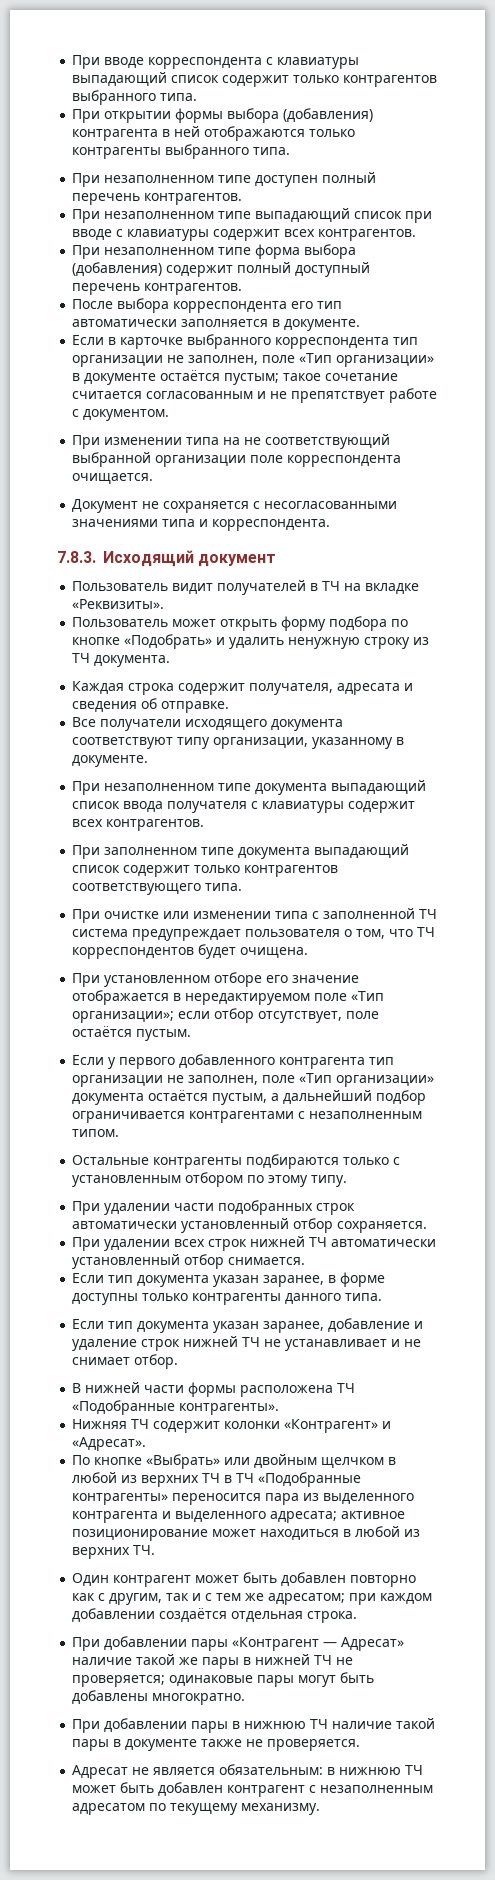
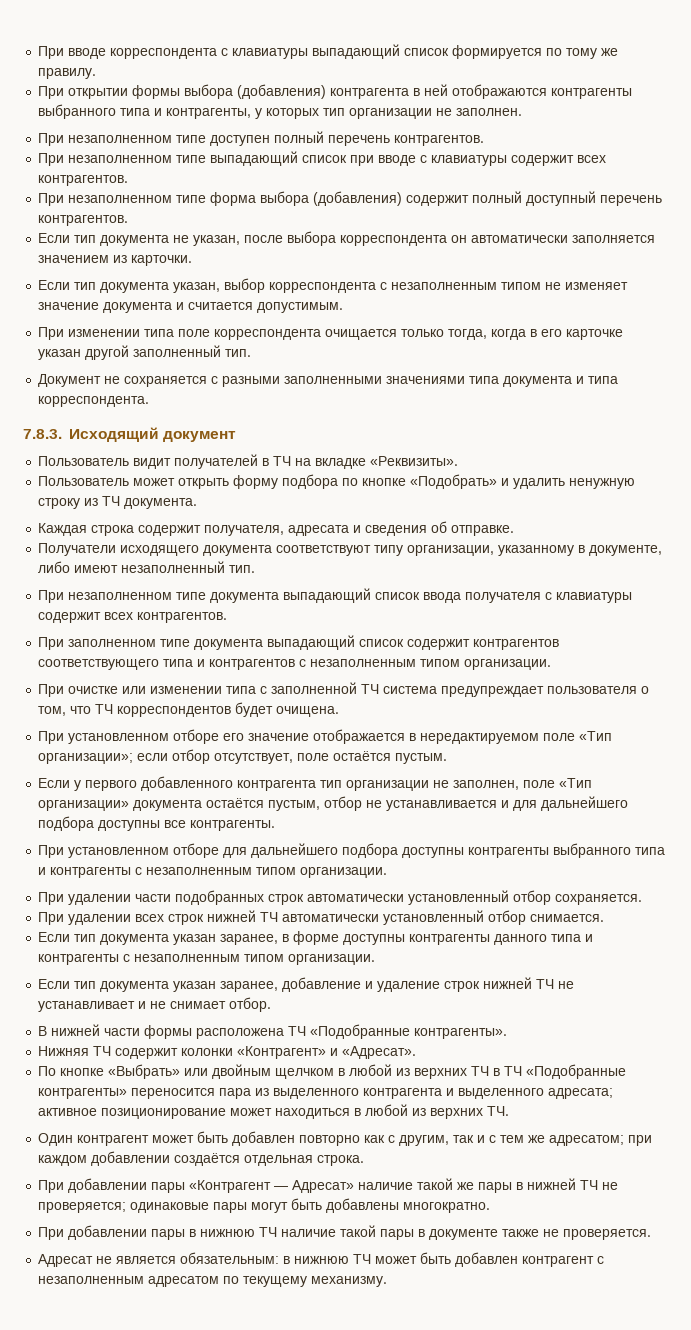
- При вводе корреспондента с клавиатуры выпадающий список содержит только контрагентов выбранного типа.
+ При вводе корреспондента с клавиатуры выпадающий список формируется по тому же правилу.
- При открытии формы выбора (добавления) контрагента в ней отображаются только контрагенты выбранного типа.
+ При открытии формы выбора (добавления) контрагента в ней отображаются контрагенты выбранного типа и контрагенты, у которых тип организации не заполнен.
- После выбора корреспондента его тип автоматически заполняется в документе.
- Если в карточке выбранного корреспондента тип организации не заполнен, поле «Тип организации» в документе остаётся пустым; такое сочетание считается согласованным и не препятствует работе с документом.
- При изменении типа на не соответствующий выбранной организации поле корреспондента очищается.
- Документ не сохраняется с несогласованными значениями типа и корреспондента.
+ Если тип документа не указан, после выбора корреспондента он автоматически заполняется значением из карточки.
+ Если тип документа указан, выбор корреспондента с незаполненным типом не изменяет значение документа и считается допустимым.
+ При изменении типа поле корреспондента очищается только тогда, когда в его карточке указан другой заполненный тип.
+ Документ не сохраняется с разными заполненными значениями типа документа и типа корреспондента.
- Все получатели исходящего документа соответствуют типу организации, указанному в документе.
+ Получатели исходящего документа соответствуют типу организации, указанному в документе, либо имеют незаполненный тип.
- При заполненном типе документа выпадающий список содержит только контрагентов соответствующего типа.
+ При заполненном типе документа выпадающий список содержит контрагентов соответствующего типа и контрагентов с незаполненным типом организации.
- Если у первого добавленного контрагента тип организации не заполнен, поле «Тип организации» документа остаётся пустым, а дальнейший подбор ограничивается контрагентами с незаполненным типом.
- Остальные контрагенты подбираются только с установленным отбором по этому типу.
+ Если у первого добавленного контрагента тип организации не заполнен, поле «Тип организации» документа остаётся пустым, отбор не устанавливается и для дальнейшего подбора доступны все контрагенты.
+ При установленном отборе для дальнейшего подбора доступны контрагенты выбранного типа и контрагенты с незаполненным типом организации.
- Если тип документа указан заранее, в форме доступны только контрагенты данного типа.
+ Если тип документа указан заранее, в форме доступны контрагенты данного типа и контрагенты с незаполненным типом организации.

